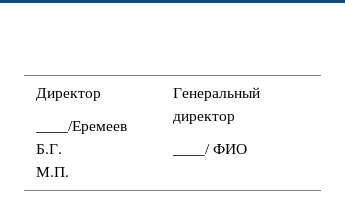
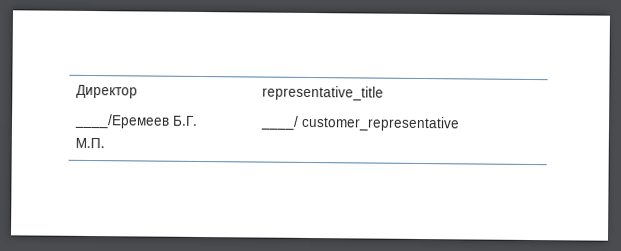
  Директор
  ____/Еремеев Б.Г.
- М.П. | Генеральный директор
- ____/ ФИО
+ М.П. | representative_title
+ ____/ customer_representative

